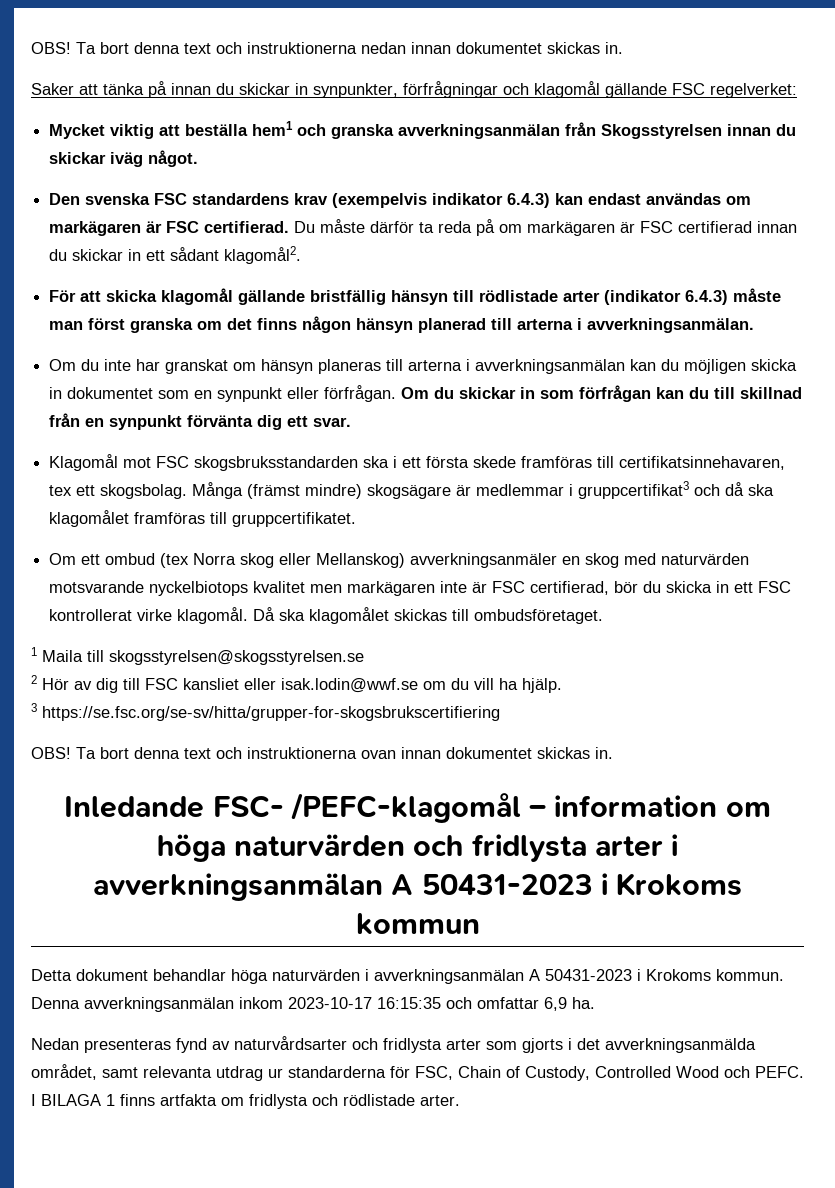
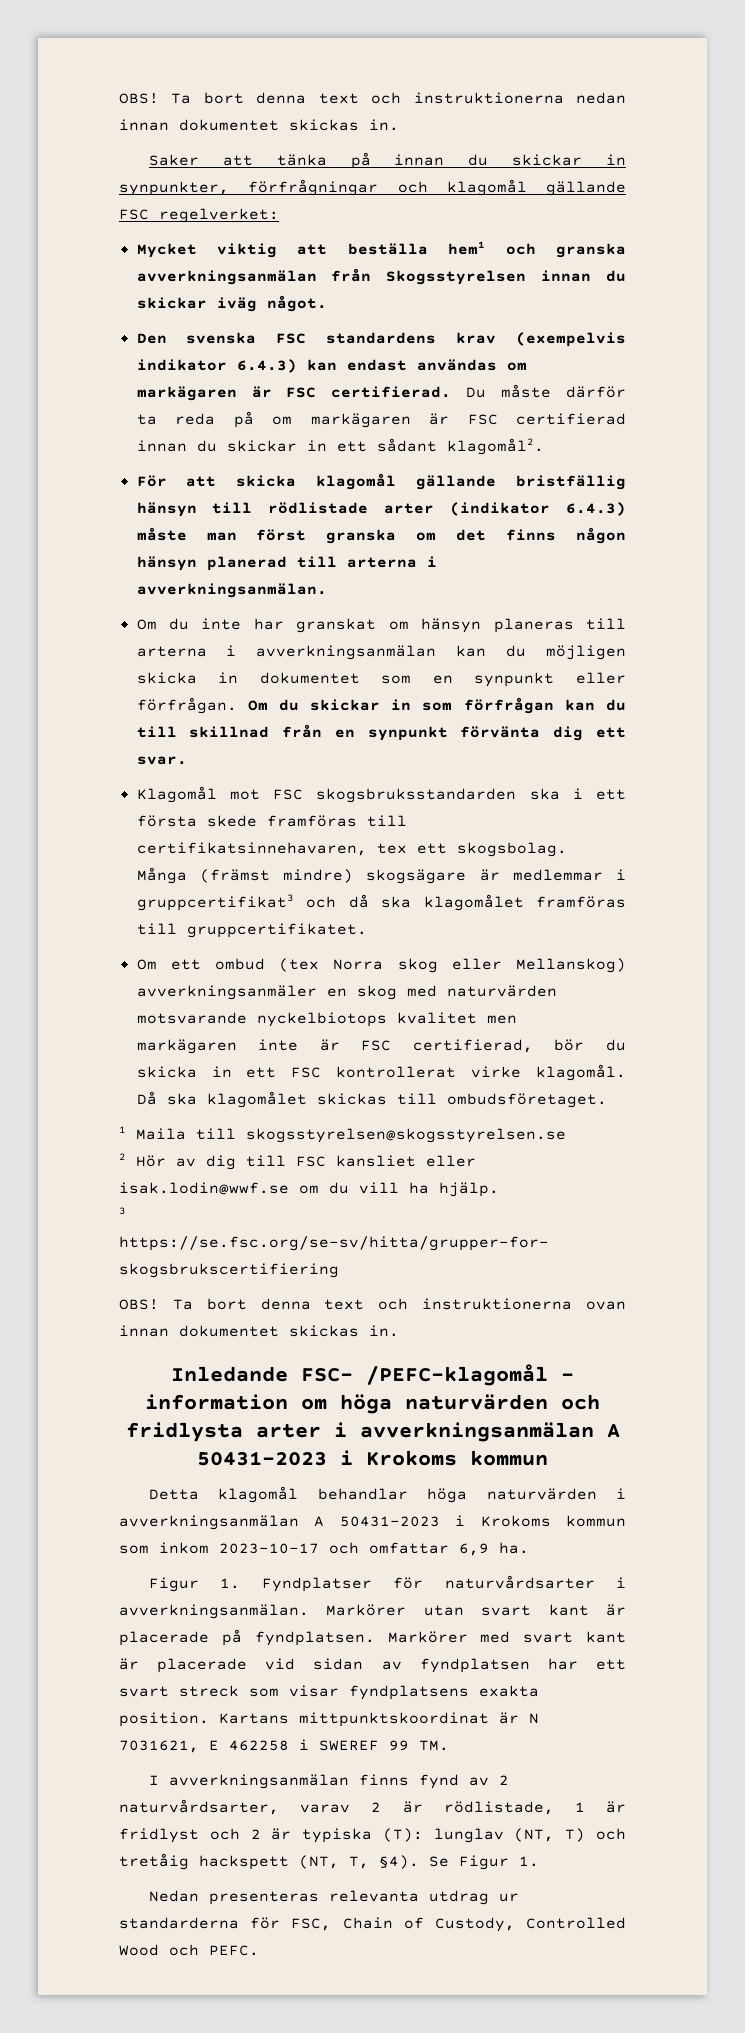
- Detta dokument behandlar höga naturvärden i avverkningsanmälan A 50431-2023 i Krokoms kommun. Denna avverkningsanmälan inkom 2023-10-17 16:15:35 och omfattar 6,9 ha.
+ Detta klagomål behandlar höga naturvärden i avverkningsanmälan A 50431-2023 i Krokoms kommun som inkom 2023-10-17 och omfattar 6,9 ha.
- Nedan presenteras fynd av naturvårdsarter och fridlysta arter som gjorts i det avverkningsanmälda området, samt relevanta utdrag ur standarderna för FSC, Chain of Custody, Controlled Wood och PEFC. I BILAGA 1 finns artfakta om fridlysta och rödlistade arter.
+ Figur 1. Fyndplatser för naturvårdsarter i avverkningsanmälan. Markörer utan svart kant är placerade på fyndplatsen. Markörer med svart kant är placerade vid sidan av fyndplatsen har ett svart streck som visar fyndplatsens exakta position. Kartans mittpunktskoordinat är N 7031621, E 462258 i SWEREF 99 TM.
+ I avverkningsanmälan finns fynd av 2 naturvårdsarter, varav 2 är rödlistade, 1 är fridlyst och 2 är typiska (T): lunglav (NT, T) och tretåig hackspett (NT, T, §4). Se Figur 1.
+ Nedan presenteras relevanta utdrag ur standarderna för FSC, Chain of Custody, Controlled Wood och PEFC.

